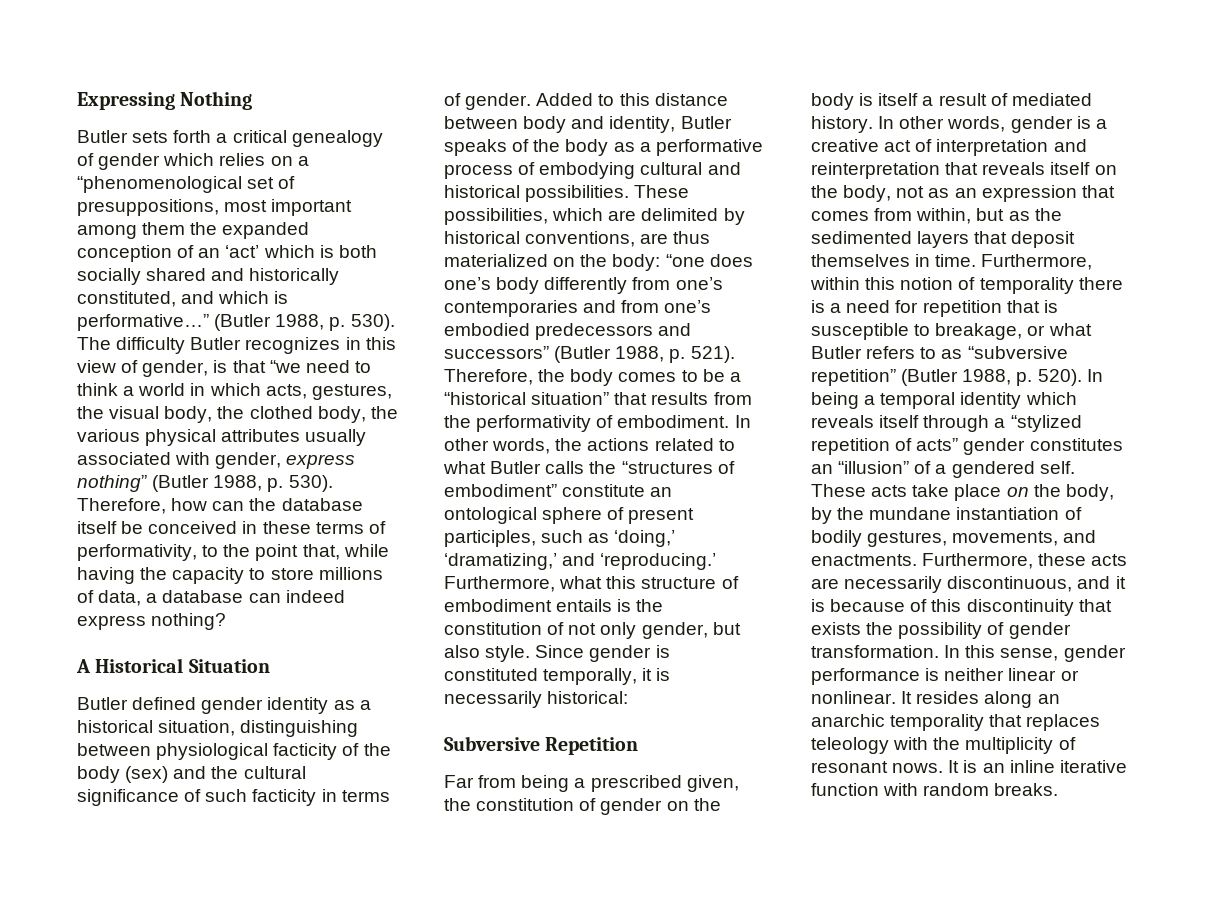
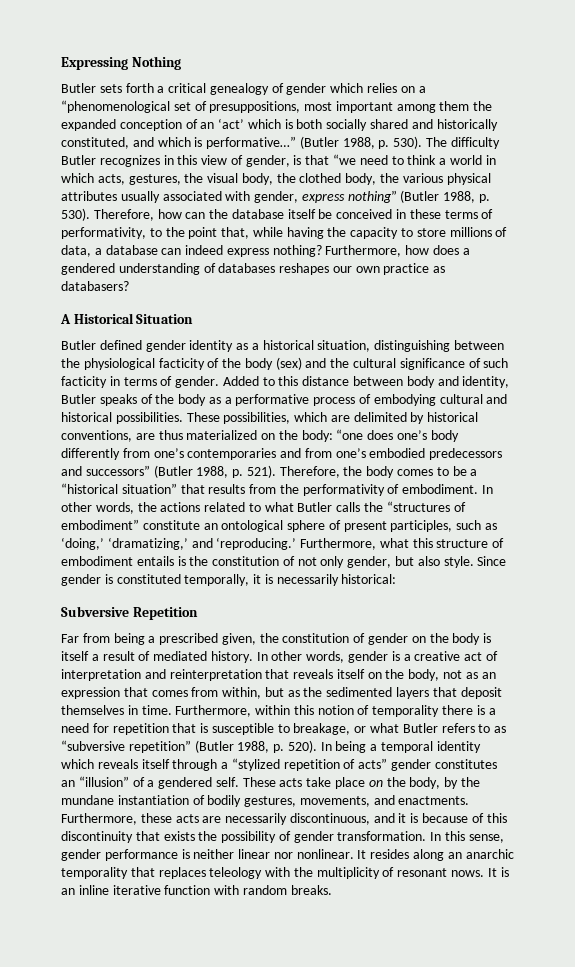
+ Furthermore, how does a gendered understanding of databases reshapes our own practice as databasers?
- Butler defined gender identity as a historical situation, distinguishing between physiological facticity of the body (sex) and the cultural significance of such facticity in terms of gender.
+ Butler defined gender identity as a historical situation, distinguishing between the physiological facticity of the body (sex) and the cultural significance of such facticity in terms of gender.
- In this sense, gender performance is neither linear or nonlinear.
+ In this sense, gender performance is neither linear nor nonlinear.

